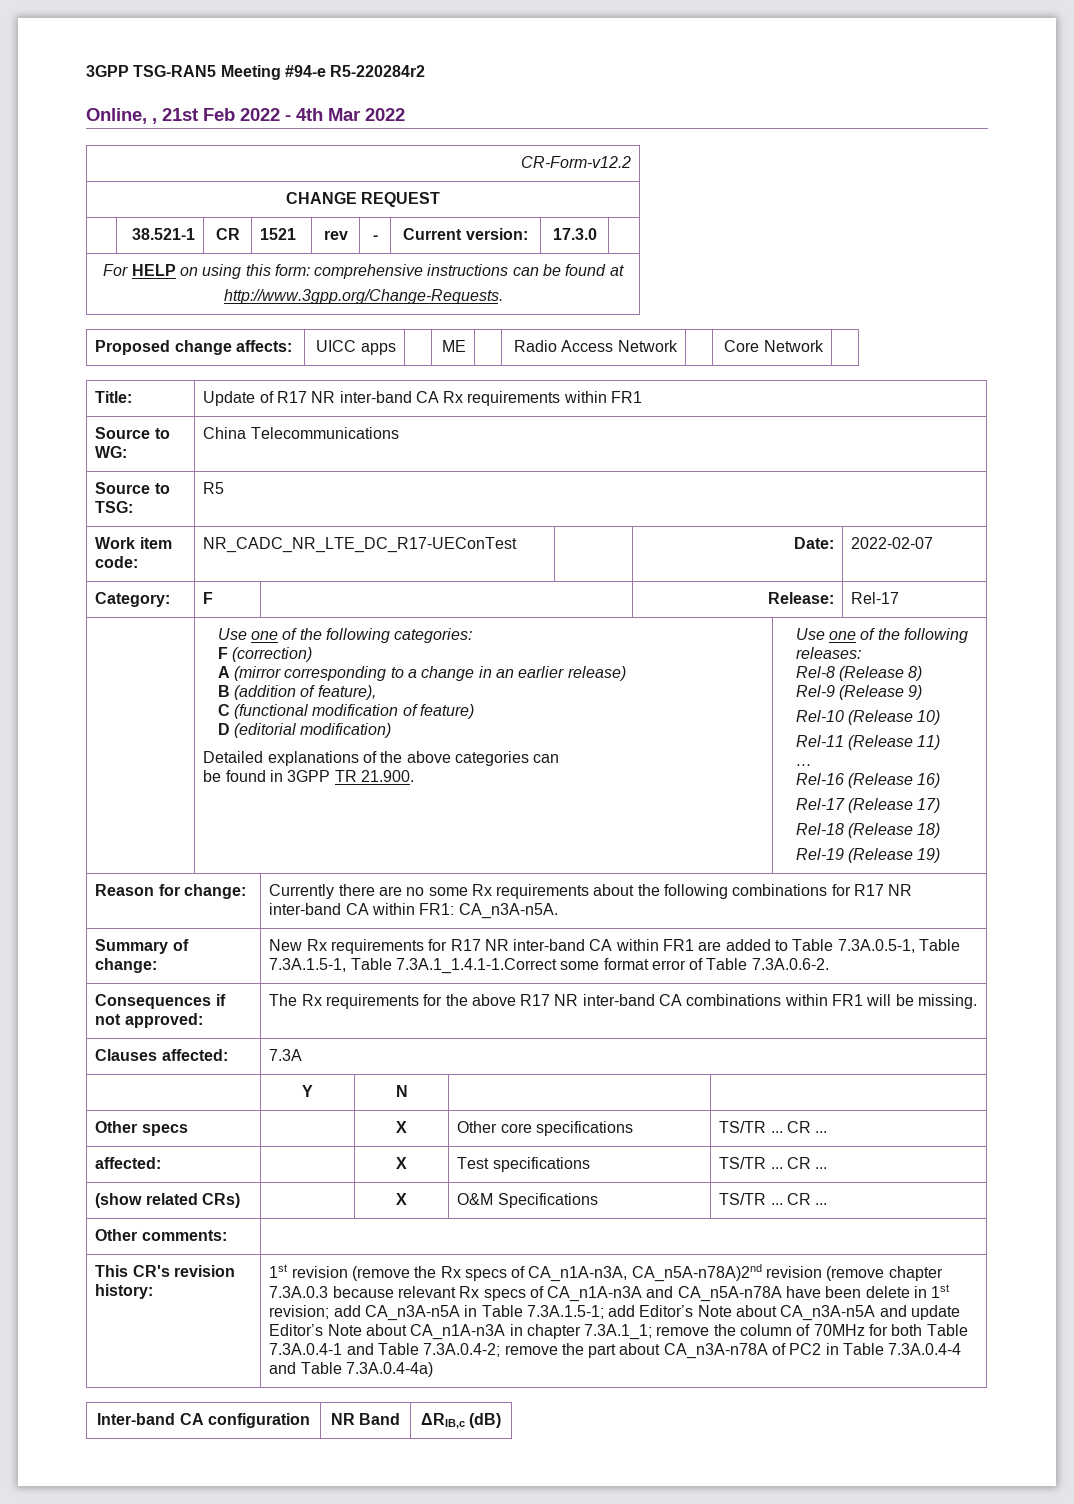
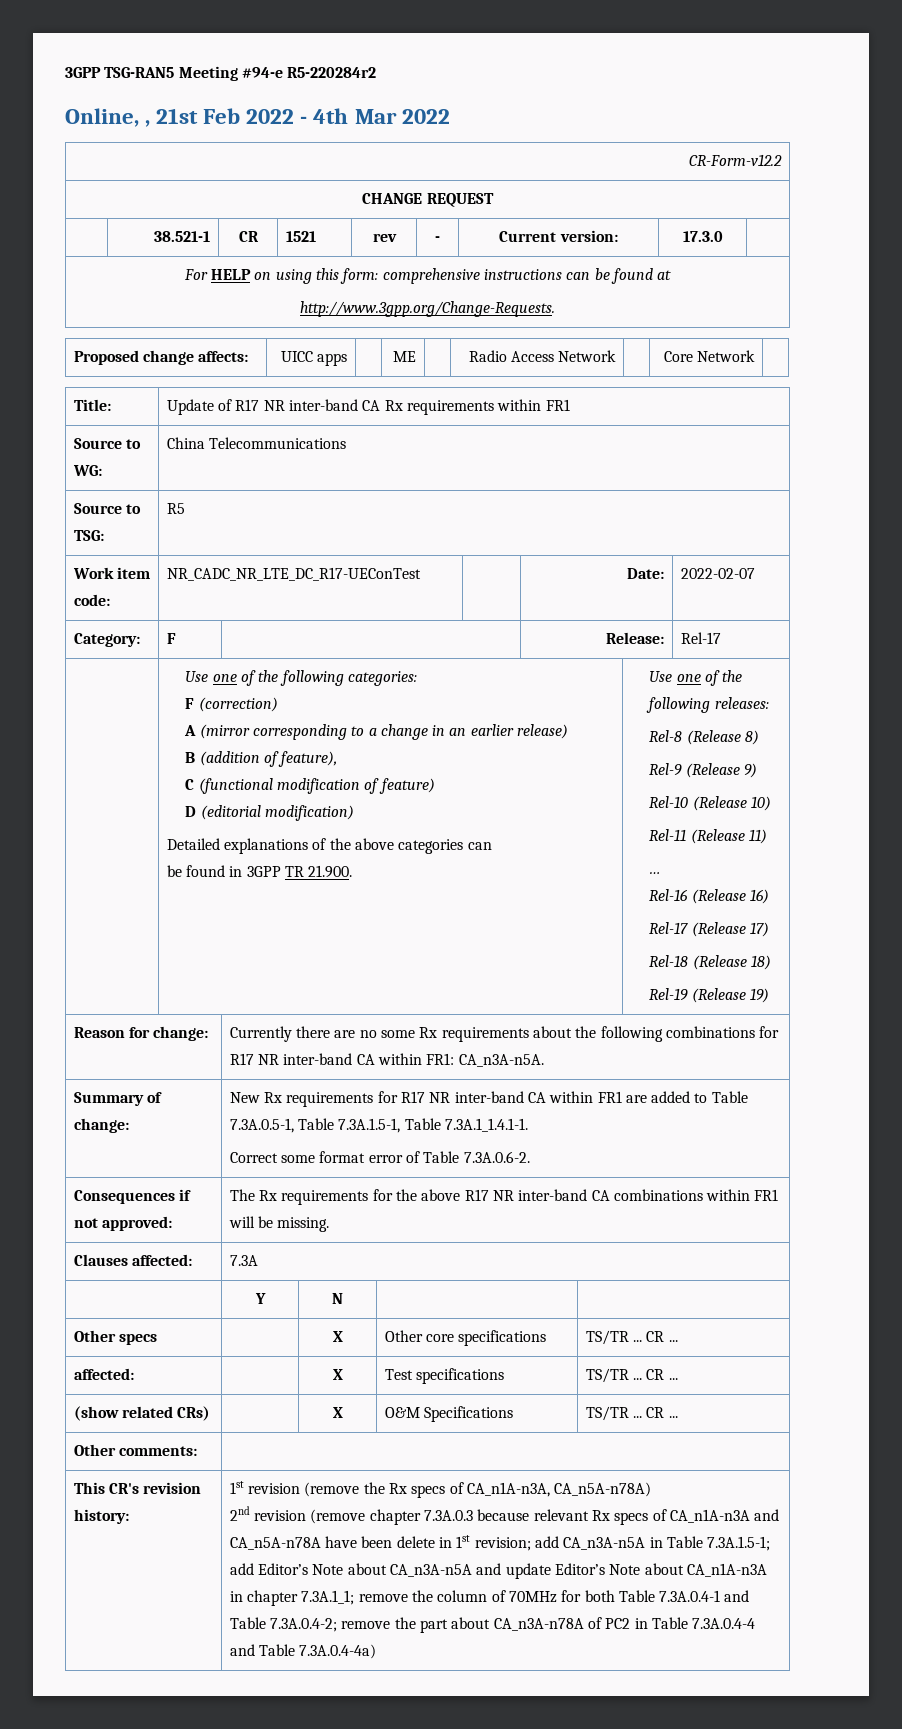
- Summary of change: | New Rx requirements for R17 NR inter-band CA within FR1 are added to Table 7.3A.0.5-1, Table 7.3A.1.5-1, Table 7.3A.1_1.4.1-1.Correct some format error of Table 7.3A.0.6-2.
+ Summary of change: | New Rx requirements for R17 NR inter-band CA within FR1 are added to Table 7.3A.0.5-1, Table 7.3A.1.5-1, Table 7.3A.1_1.4.1-1.
+ Correct some format error of Table 7.3A.0.6-2.
- 1st revision (remove the Rx specs of CA_n1A-n3A, CA_n5A-n78A)2nd revision (remove chapter 7.3A.0.3 because relevant Rx specs of CA_n1A-n3A and CA_n5A-n78A have been delete in 1st revision;
+ 1st revision (remove the Rx specs of CA_n1A-n3A, CA_n5A-n78A)
+ 2nd revision (remove chapter 7.3A.0.3 because relevant Rx specs of CA_n1A-n3A and CA_n5A-n78A have been delete in 1st revision;
- Inter-band CA configuration | NR Band | ΔRIB,c (dB)

